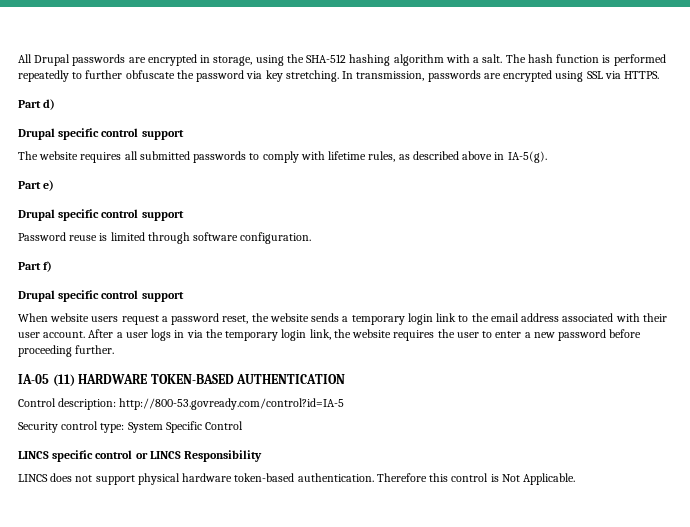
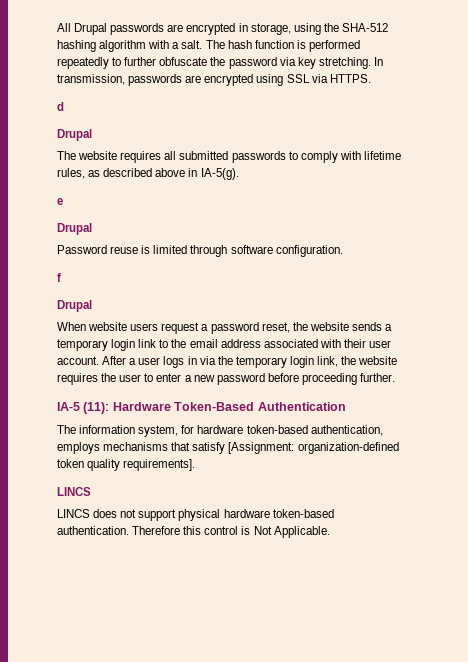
- Part d)
- Drupal specific control support
+ d
+ Drupal
- Part e)
- Drupal specific control support
+ e
+ Drupal
- Part f)
- Drupal specific control support
+ f
+ Drupal
- IA-05 (11) HARDWARE TOKEN-BASED AUTHENTICATION
- Control description: http://800-53.govready.com/control?id=IA-5
- Security control type: System Specific Control
- LINCS specific control or LINCS Responsibility
+ IA-5 (11): Hardware Token-Based Authentication
+ The information system, for hardware token-based authentication, employs mechanisms that satisfy [Assignment: organization-defined token quality requirements].
+ LINCS

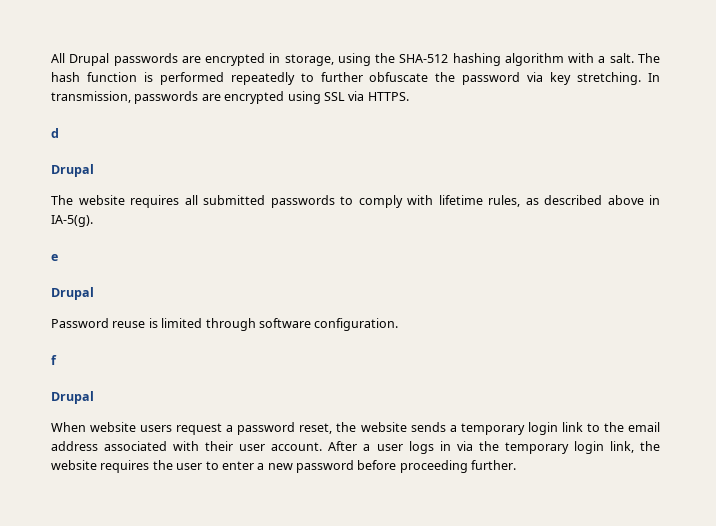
- IA-5 (11): Hardware Token-Based Authentication
- The information system, for hardware token-based authentication, employs mechanisms that satisfy [Assignment: organization-defined token quality requirements].
- LINCS
- LINCS does not support physical hardware token-based authentication. Therefore this control is Not Applicable.

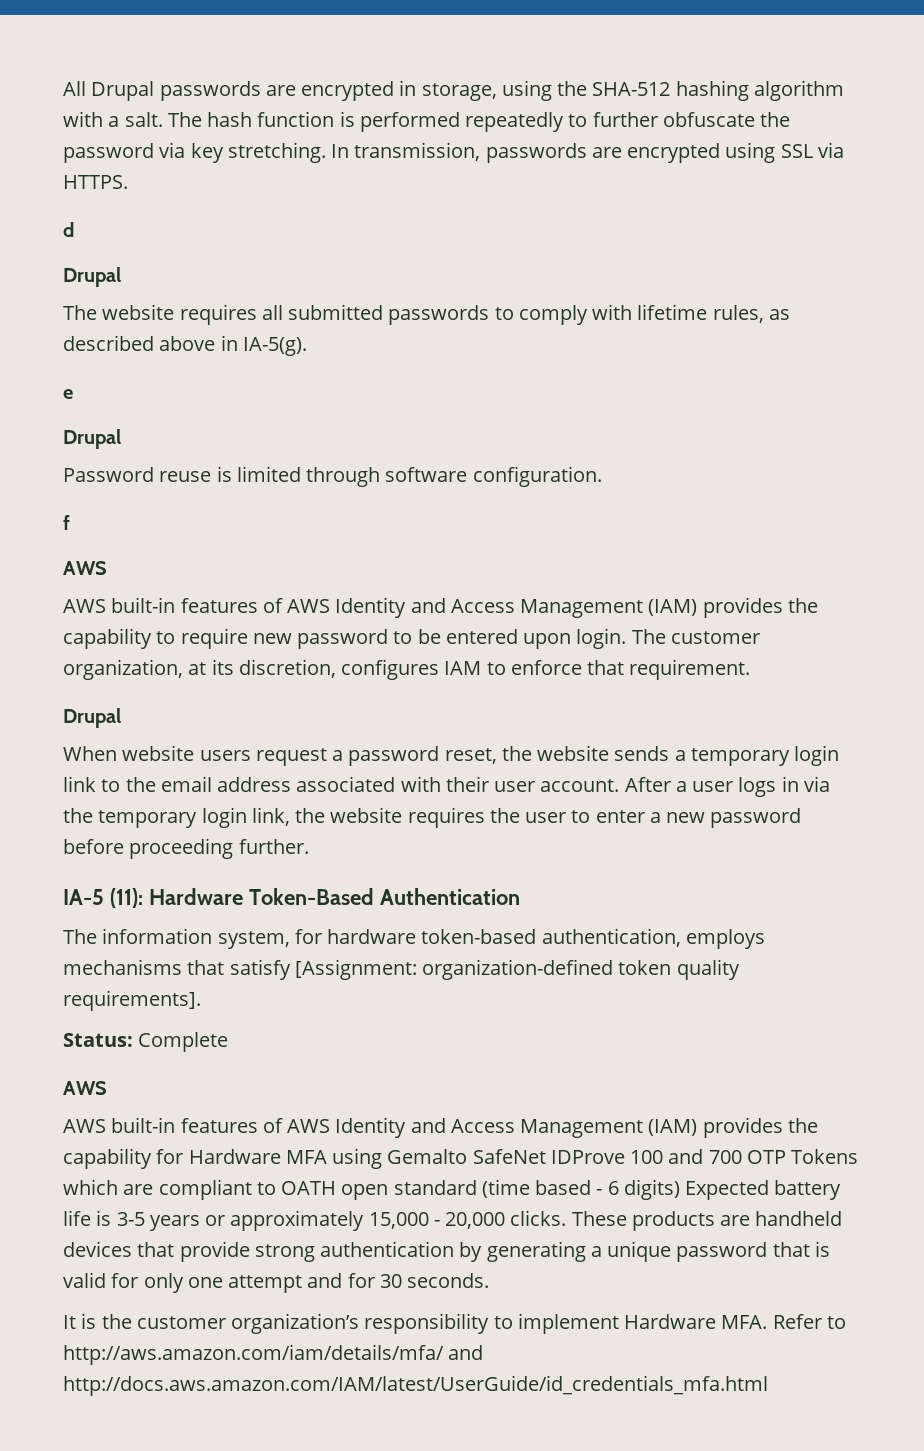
  f
+ AWS
+ AWS built-in features of AWS Identity and Access Management (IAM) provides the capability to require new password to be entered upon login. The customer organization, at its discretion, configures IAM to enforce that requirement.
+ IA-5 (11): Hardware Token-Based Authentication
+ The information system, for hardware token-based authentication, employs mechanisms that satisfy [Assignment: organization-defined token quality requirements].
+ Status: Complete
+ AWS
+ AWS built-in features of AWS Identity and Access Management (IAM) provides the capability for Hardware MFA using Gemalto SafeNet IDProve 100 and 700 OTP Tokens which are compliant to OATH open standard (time based - 6 digits) Expected battery life is 3-5 years or approximately 15,000 - 20,000 clicks. These products are handheld devices that provide strong authentication by generating a unique password that is valid for only one attempt and for 30 seconds.
+ It is the customer organization’s responsibility to implement Hardware MFA. Refer to http://aws.amazon.com/iam/details/mfa/ and http://docs.aws.amazon.com/IAM/latest/UserGuide/id_credentials_mfa.html

